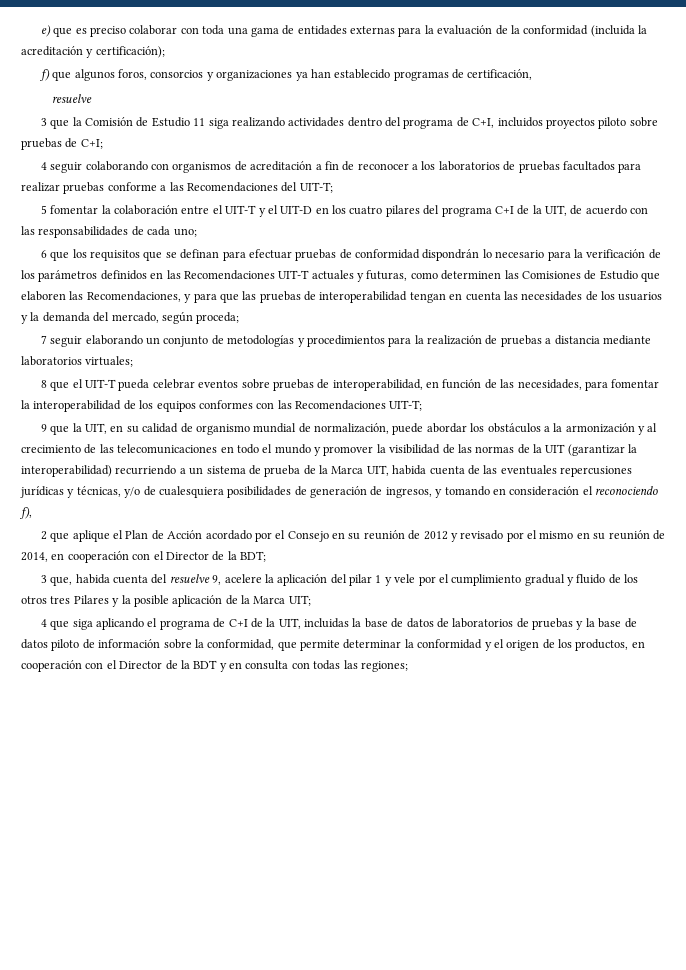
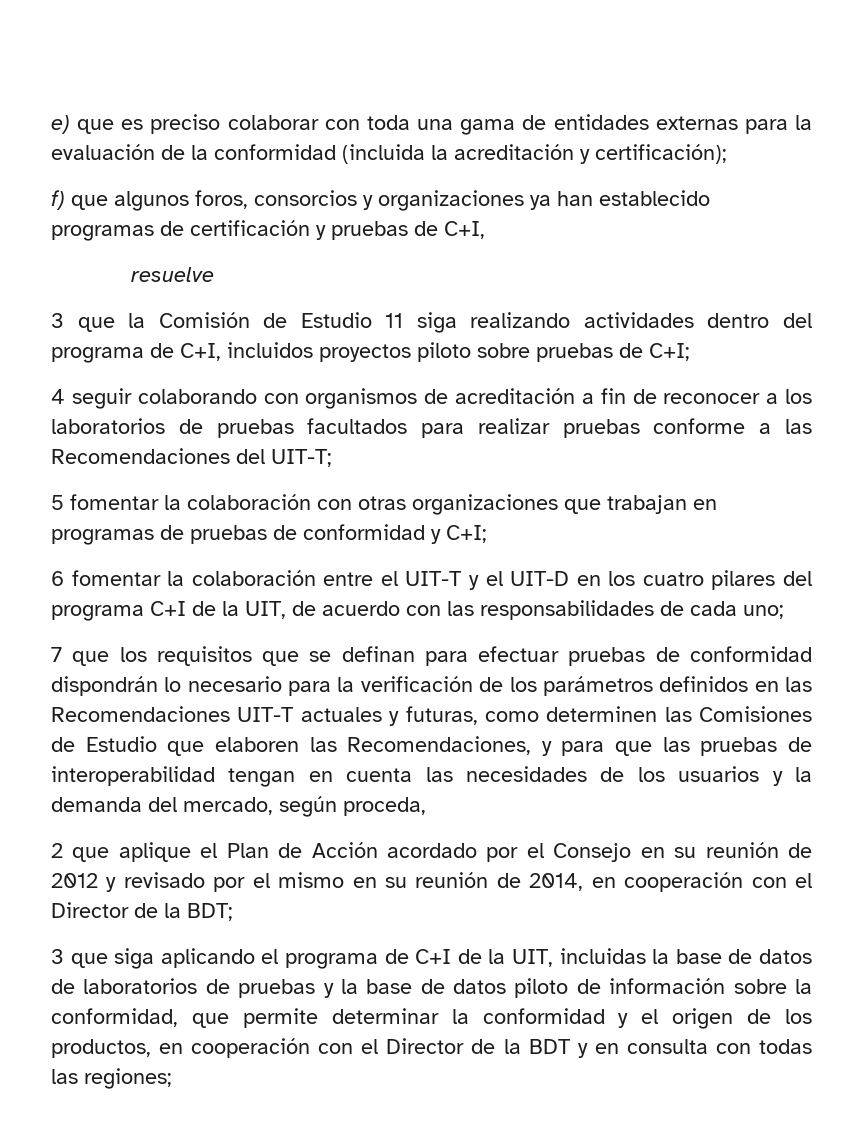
- f) que algunos foros, consorcios y organizaciones ya han establecido programas de certificación,
+ f) que algunos foros, consorcios y organizaciones ya han establecido programas de certificación y pruebas de C+I,
- 5 fomentar la colaboración entre el UIT-T y el UIT-D en los cuatro pilares del programa C+I de la UIT, de acuerdo con las responsabilidades de cada uno;
+ 5 fomentar la colaboración con otras organizaciones que trabajan en programas de pruebas de conformidad y C+I;
+ 6 fomentar la colaboración entre el UIT-T y el UIT-D en los cuatro pilares del programa C+I de la UIT, de acuerdo con las responsabilidades de cada uno;
- 6 que los requisitos que se definan para efectuar pruebas de conformidad dispondrán lo necesario para la verificación de los parámetros definidos en las Recomendaciones UIT-T actuales y futuras, como determinen las Comisiones de Estudio que elaboren las Recomendaciones, y para que las pruebas de interoperabilidad tengan en cuenta las necesidades de los usuarios y la demanda del mercado, según proceda;
- 7 seguir elaborando un conjunto de metodologías y procedimientos para la realización de pruebas a distancia mediante laboratorios virtuales;
- 8 que el UIT-T pueda celebrar eventos sobre pruebas de interoperabilidad, en función de las necesidades, para fomentar la interoperabilidad de los equipos conformes con las Recomendaciones UIT-T;
- 9 que la UIT, en su calidad de organismo mundial de normalización, puede abordar los obstáculos a la armonización y al crecimiento de las telecomunicaciones en todo el mundo y promover la visibilidad de las normas de la UIT (garantizar la interoperabilidad) recurriendo a un sistema de prueba de la Marca UIT, habida cuenta de las eventuales repercusiones jurídicas y técnicas, y/o de cualesquiera posibilidades de generación de ingresos, y tomando en consideración el reconociendo f),
+ 7 que los requisitos que se definan para efectuar pruebas de conformidad dispondrán lo necesario para la verificación de los parámetros definidos en las Recomendaciones UIT-T actuales y futuras, como determinen las Comisiones de Estudio que elaboren las Recomendaciones, y para que las pruebas de interoperabilidad tengan en cuenta las necesidades de los usuarios y la demanda del mercado, según proceda,
- 3 que, habida cuenta del resuelve 9, acelere la aplicación del pilar 1 y vele por el cumplimiento gradual y fluido de los otros tres Pilares y la posible aplicación de la Marca UIT;
- 4 que siga aplicando el programa de C+I de la UIT, incluidas la base de datos de laboratorios de pruebas y la base de datos piloto de información sobre la conformidad, que permite determinar la conformidad y el origen de los productos, en cooperación con el Director de la BDT y en consulta con todas las regiones;
+ 3 que siga aplicando el programa de C+I de la UIT, incluidas la base de datos de laboratorios de pruebas y la base de datos piloto de información sobre la conformidad, que permite determinar la conformidad y el origen de los productos, en cooperación con el Director de la BDT y en consulta con todas las regiones;

